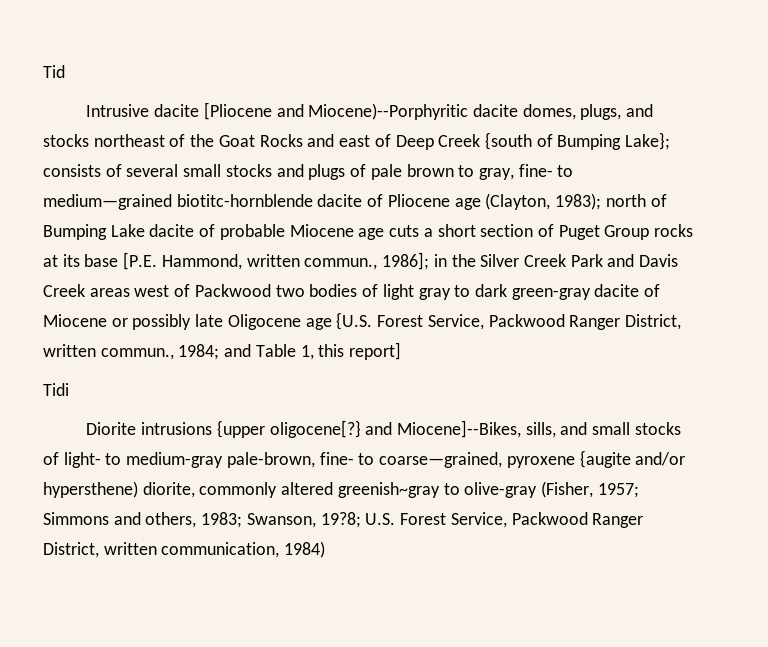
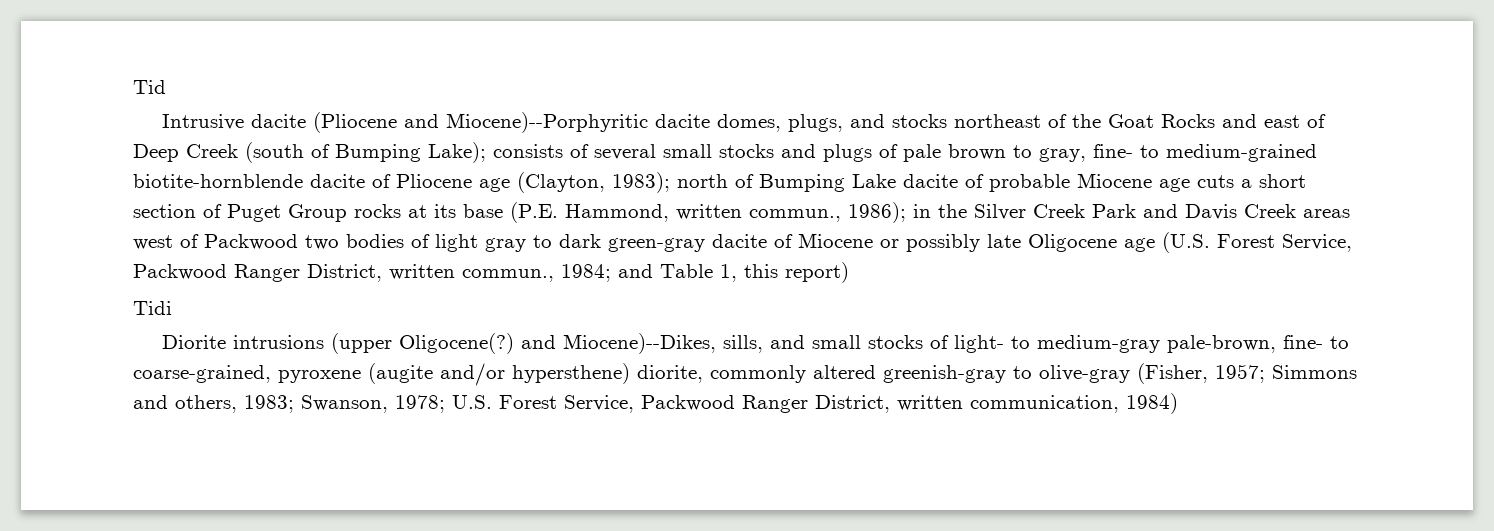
- Intrusive dacite [Pliocene and Miocene)--Porphyritic dacite domes, plugs, and stocks northeast of the Goat Rocks and east of Deep Creek {south of Bumping Lake};
+ Intrusive dacite (Pliocene and Miocene)--Porphyritic dacite domes, plugs, and stocks northeast of the Goat Rocks and east of Deep Creek (south of Bumping Lake);
- consists of several small stocks and plugs of pale brown to gray, fine- to medium—grained biotitc-hornblende dacite of Pliocene age (Clayton, 1983);
+ consists of several small stocks and plugs of pale brown to gray, fine- to medium-grained biotite-hornblende dacite of Pliocene age (Clayton, 1983);
- north of Bumping Lake dacite of probable Miocene age cuts a short section of Puget Group rocks at its base [P.E. Hammond, written commun., 1986];
+ north of Bumping Lake dacite of probable Miocene age cuts a short section of Puget Group rocks at its base (P.E. Hammond, written commun., 1986);
- in the Silver Creek Park and Davis Creek areas west of Packwood two bodies of light gray to dark green-gray dacite of Miocene or possibly late Oligocene age {U.S. Forest Service, Packwood Ranger District, written commun., 1984;
+ in the Silver Creek Park and Davis Creek areas west of Packwood two bodies of light gray to dark green-gray dacite of Miocene or possibly late Oligocene age (U.S. Forest Service, Packwood Ranger District, written commun., 1984;
- and Table 1, this report]
+ and Table 1, this report)
- Diorite intrusions {upper oligocene[?} and Miocene]--Bikes, sills, and small stocks of light- to medium-gray pale-brown, fine- to coarse—grained, pyroxene {augite and/or hypersthene) diorite, commonly altered greenish~gray to olive-gray (Fisher, 1957; Simmons and others, 1983; Swanson, 19?8; U.S. Forest Service, Packwood Ranger District, written communication, 1984)
+ Diorite intrusions (upper Oligocene(?) and Miocene)--Dikes, sills, and small stocks of light- to medium-gray pale-brown, fine- to coarse-grained, pyroxene (augite and/or hypersthene) diorite, commonly altered greenish-gray to olive-gray (Fisher, 1957; Simmons and others, 1983; Swanson, 1978; U.S. Forest Service, Packwood Ranger District, written communication, 1984)

